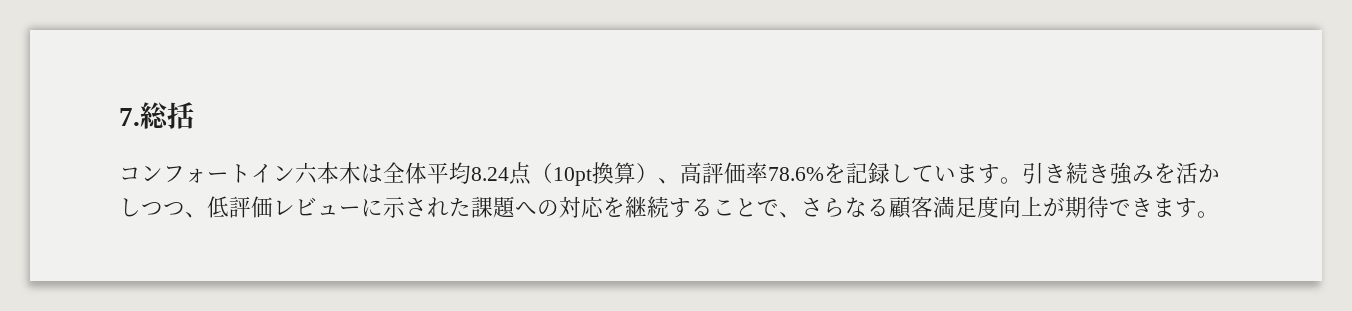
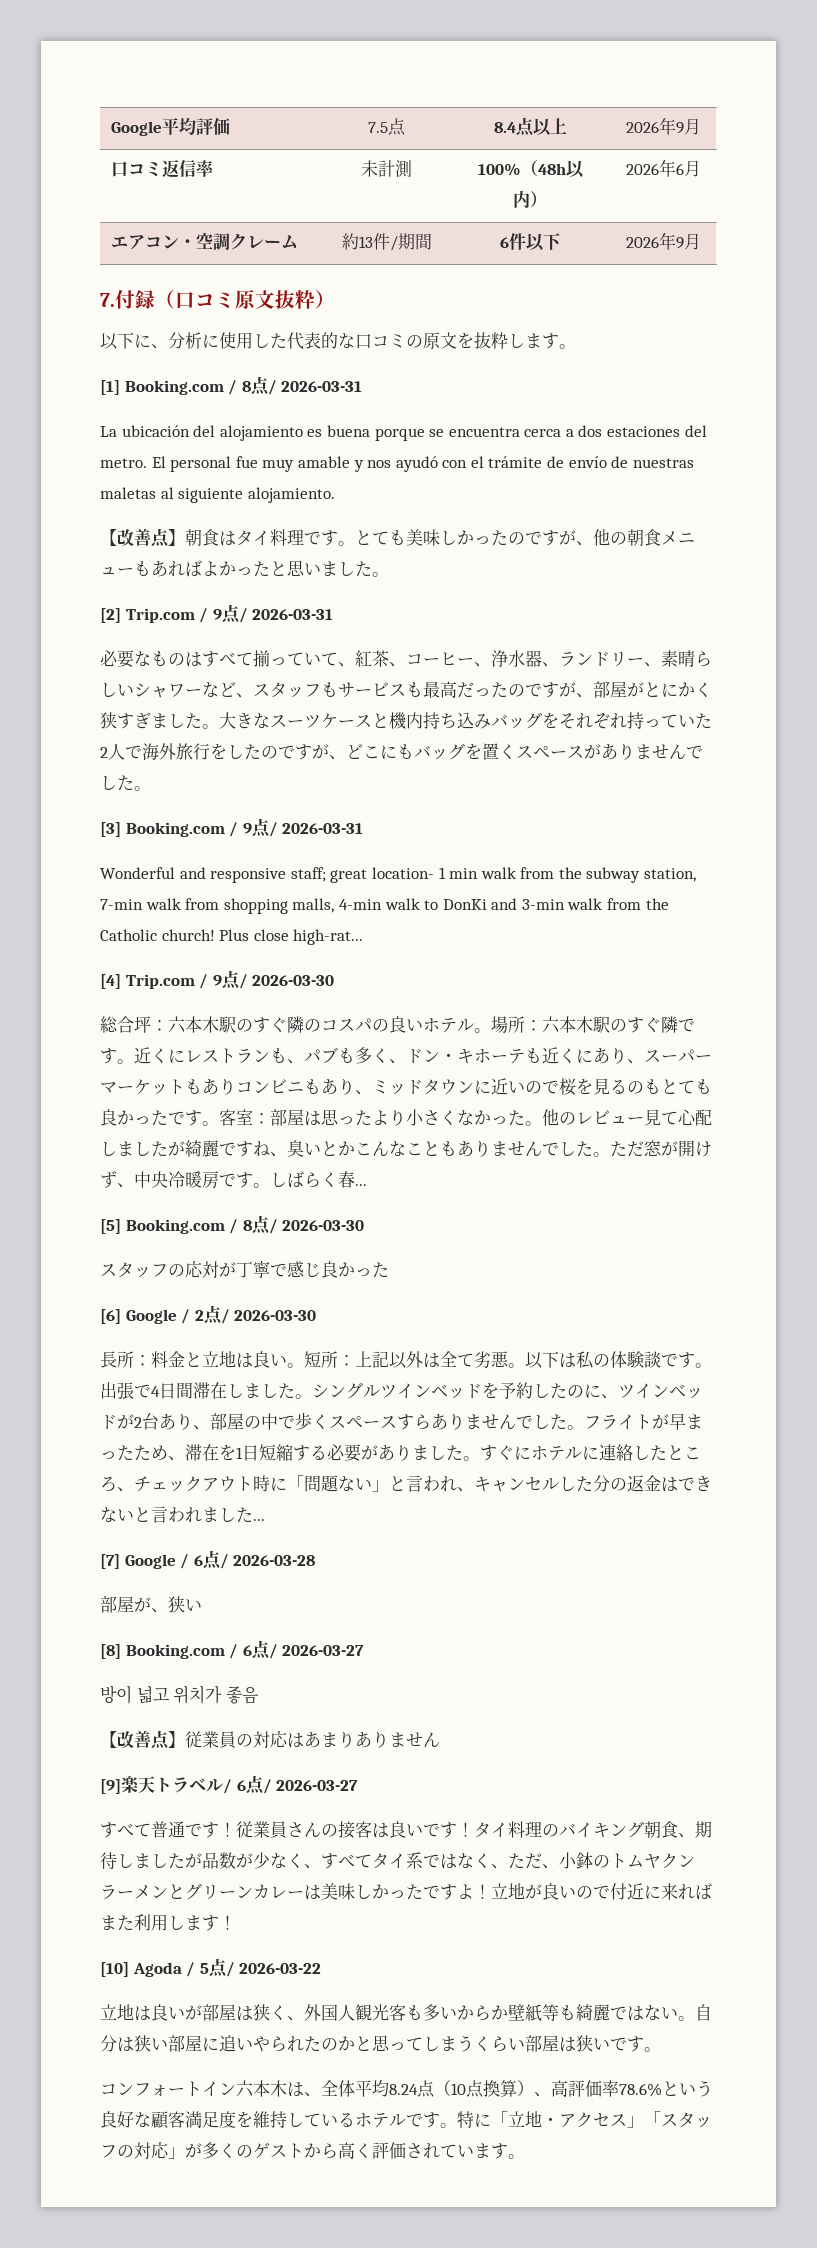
- 7.総括
+ Google平均評価 | 7.5点 | 8.4点以上 | 2026年9月
+ 口コミ返信率 | 未計測 | 100%（48h以内） | 2026年6月
+ エアコン・空調クレーム | 約13件/期間 | 6件以下 | 2026年9月
+ 7.付録（口コミ原文抜粋）
+ 以下に、分析に使用した代表的な口コミの原文を抜粋します。
+ [1] Booking.com / 8点/ 2026-03-31
+ La ubicación del alojamiento es buena porque se encuentra cerca a dos estaciones del metro. El personal fue muy amable y nos ayudó con el trámite de envío de nuestras maletas al siguiente alojamiento.
+ 【改善点】朝食はタイ料理です。とても美味しかったのですが、他の朝食メニューもあればよかったと思いました。
+ [2] Trip.com / 9点/ 2026-03-31
+ 必要なものはすべて揃っていて、紅茶、コーヒー、浄水器、ランドリー、素晴らしいシャワーなど、スタッフもサービスも最高だったのですが、部屋がとにかく狭すぎました。大きなスーツケースと機内持ち込みバッグをそれぞれ持っていた2人で海外旅行をしたのですが、どこにもバッグを置くスペースがありませんでした。
+ [3] Booking.com / 9点/ 2026-03-31
+ Wonderful and responsive staff; great location- 1 min walk from the subway station, 7-min walk from shopping malls, 4-min walk to DonKi and 3-min walk from the Catholic church! Plus close high-rat...
+ [4] Trip.com / 9点/ 2026-03-30
+ 総合坪：六本木駅のすぐ隣のコスパの良いホテル。場所：六本木駅のすぐ隣です。近くにレストランも、パブも多く、ドン・キホーテも近くにあり、スーパーマーケットもありコンビニもあり、ミッドタウンに近いので桜を見るのもとても良かったです。客室：部屋は思ったより小さくなかった。他のレビュー見て心配しましたが綺麗ですね、臭いとかこんなこともありませんでした。ただ窓が開けず、中央冷暖房です。しばらく春...
+ [5] Booking.com / 8点/ 2026-03-30
+ スタッフの応対が丁寧で感じ良かった
+ [6] Google / 2点/ 2026-03-30
+ 長所：料金と立地は良い。短所：上記以外は全て劣悪。以下は私の体験談です。出張で4日間滞在しました。シングルツインベッドを予約したのに、ツインベッドが2台あり、部屋の中で歩くスペースすらありませんでした。フライトが早まったため、滞在を1日短縮する必要がありました。すぐにホテルに連絡したところ、チェックアウト時に「問題ない」と言われ、キャンセルした分の返金はできないと言われました...
+ [7] Google / 6点/ 2026-03-28
+ 部屋が、狭い
+ [8] Booking.com / 6点/ 2026-03-27
+ 방이 넓고 위치가 좋음
+ 【改善点】従業員の対応はあまりありません
+ [9]楽天トラベル/ 6点/ 2026-03-27
+ すべて普通です！従業員さんの接客は良いです！タイ料理のバイキング朝食、期待しましたが品数が少なく、すべてタイ系ではなく、ただ、小鉢のトムヤクンラーメンとグリーンカレーは美味しかったですよ！立地が良いので付近に来ればまた利用します！
+ [10] Agoda / 5点/ 2026-03-22
+ 立地は良いが部屋は狭く、外国人観光客も多いからか壁紙等も綺麗ではない。自分は狭い部屋に追いやられたのかと思ってしまうくらい部屋は狭いです。
- コンフォートイン六本木は全体平均8.24点（10pt換算）、高評価率78.6%を記録しています。引き続き強みを活かしつつ、低評価レビューに示された課題への対応を継続することで、さらなる顧客満足度向上が期待できます。
+ コンフォートイン六本木は、全体平均8.24点（10点換算）、高評価率78.6%という良好な顧客満足度を維持しているホテルです。特に「立地・アクセス」「スタッフの対応」が多くのゲストから高く評価されています。

